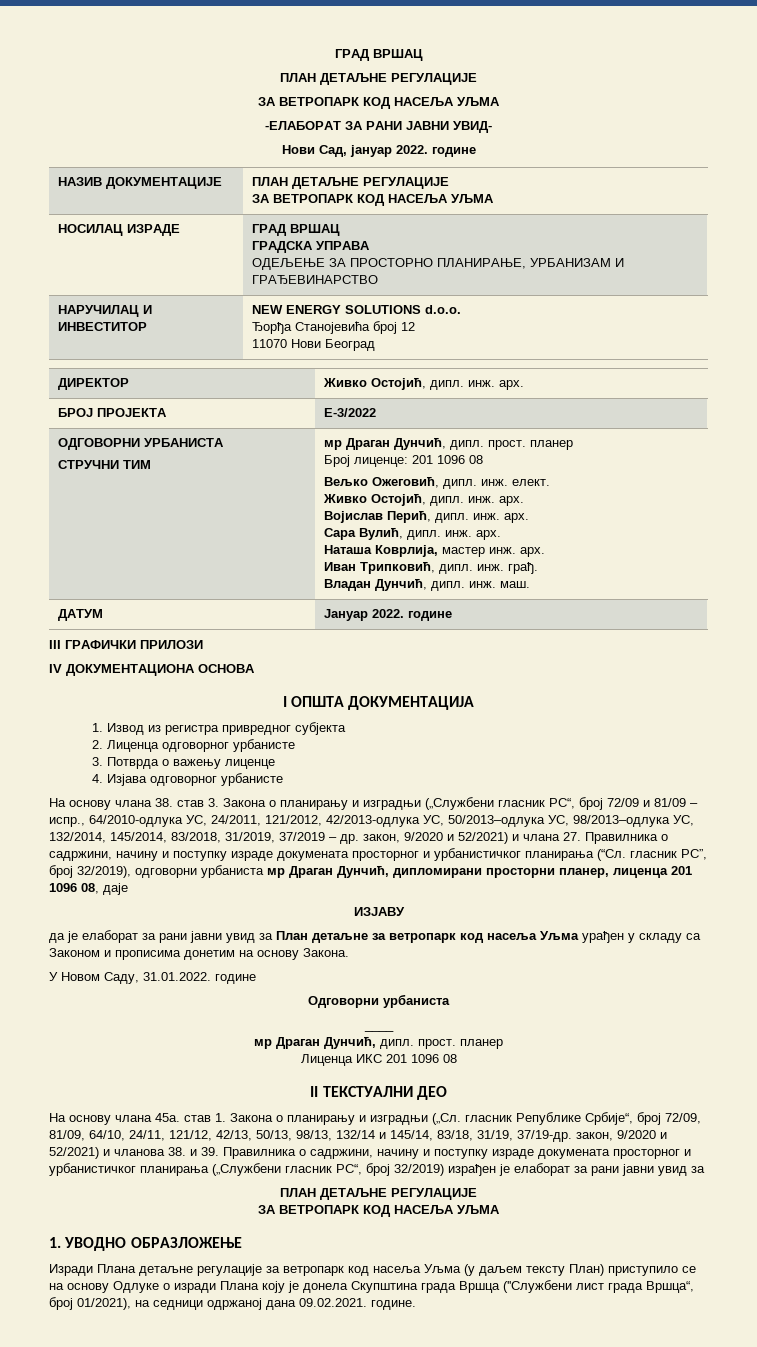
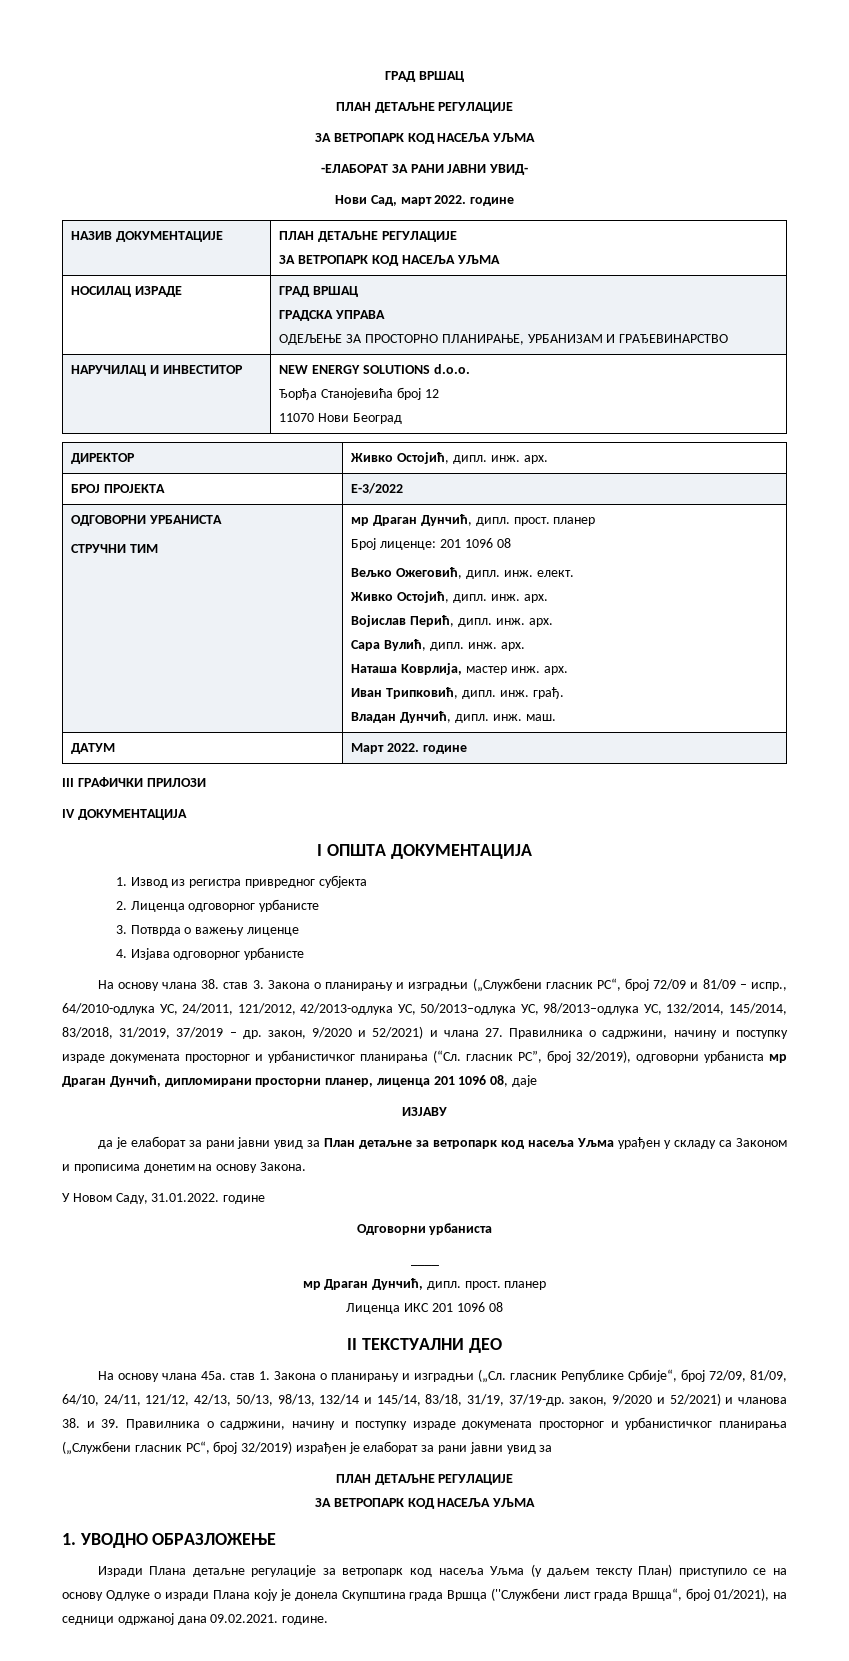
- Нови Сад, јануар 2022. године
+ Нови Сад, март 2022. године
- ДАТУМ | Јануар 2022. године
+ ДАТУМ | Март 2022. године
- IV ДОКУМЕНТАЦИОНА ОСНОВА
+ IV ДОКУМЕНТАЦИЈА

